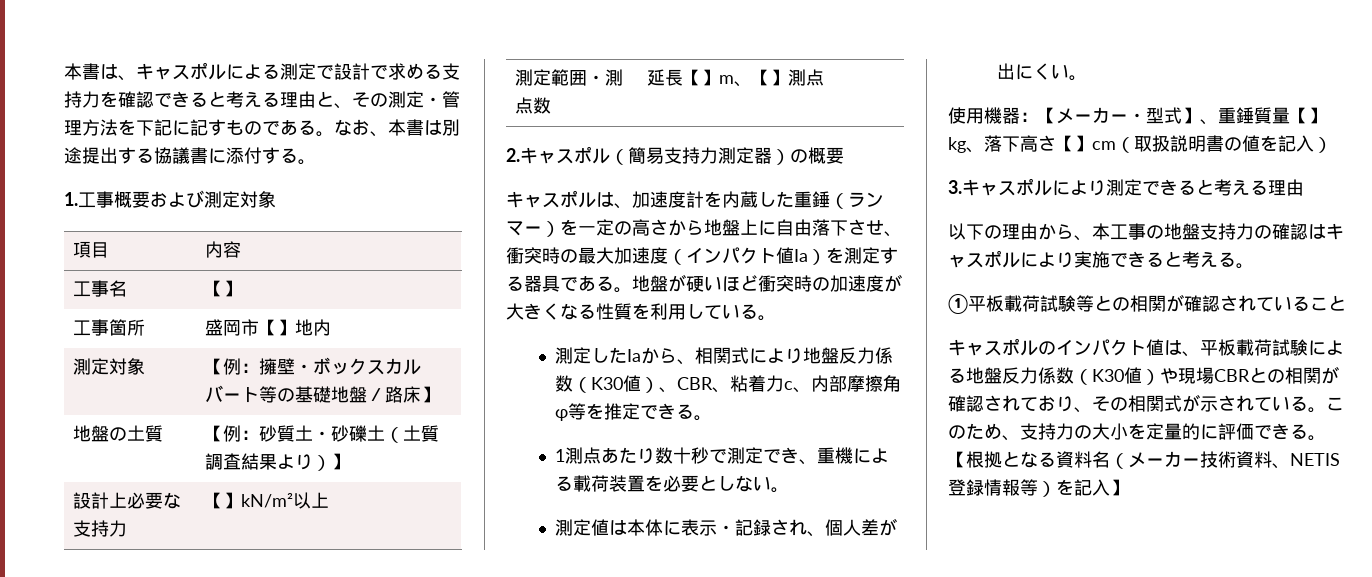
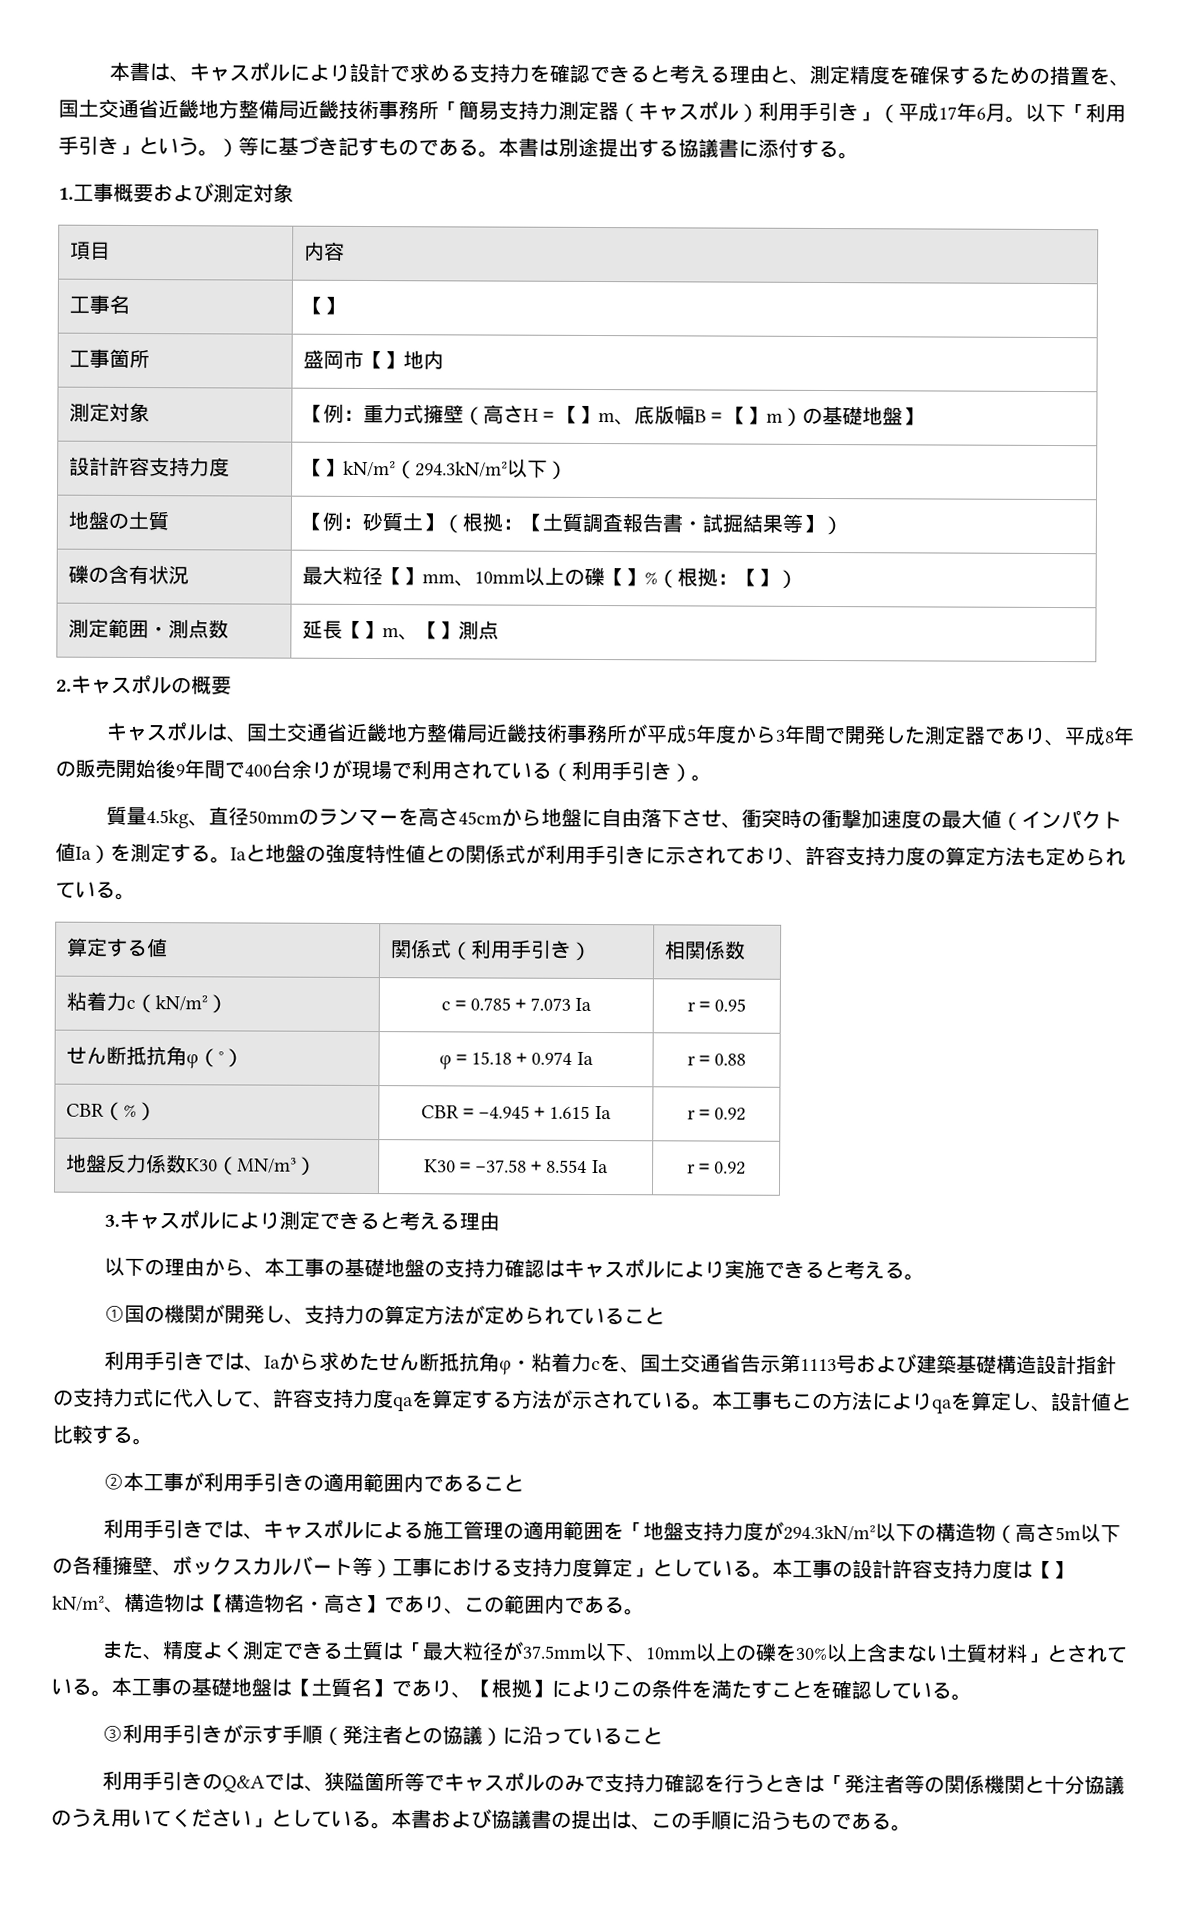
- 本書は、キャスポルによる測定で設計で求める支持力を確認できると考える理由と、その測定・管理方法を下記に記すものである。
+ 本書は、キャスポルにより設計で求める支持力を確認できると考える理由と、測定精度を確保するための措置を、国土交通省近畿地方整備局近畿技術事務所「簡易支持力測定器（キャスポル）利用手引き」（平成17年6月。以下「利用手引き」という。）等に基づき記すものである。
- なお、本書は別途提出する協議書に添付する。
+ 本書は別途提出する協議書に添付する。
- 測定対象 | 【例：擁壁・ボックスカルバート等の基礎地盤／路床】
+ 測定対象 | 【例：重力式擁壁（高さH＝【】m、底版幅B＝【】m）の基礎地盤】
+ 設計許容支持力度 | 【】kN/m²（294.3kN/m²以下）
- 地盤の土質 | 【例：砂質土・砂礫土（土質調査結果より）】
- 設計上必要な支持力 | 【】kN/m²以上
+ 地盤の土質 | 【例：砂質土】（根拠：【土質調査報告書・試掘結果等】）
+ 礫の含有状況 | 最大粒径【】mm、10mm以上の礫【】%（根拠：【】）
- 2.キャスポル（簡易支持力測定器）の概要
+ 2.キャスポルの概要
- キャスポルは、加速度計を内蔵した重錘（ランマー）を一定の高さから地盤上に自由落下させ、衝突時の最大加速度（インパクト値Ia）を測定する器具である。地盤が硬いほど衝突時の加速度が大きくなる性質を利用している。
- 測定したIaから、相関式により地盤反力係数（K30値）、CBR、粘着力c、内部摩擦角φ等を推定できる。
- 1測点あたり数十秒で測定でき、重機による載荷装置を必要としない。
- 測定値は本体に表示・記録され、個人差が出にくい。
- 使用機器：【メーカー・型式】、重錘質量【】kg、落下高さ【】cm（取扱説明書の値を記入）
+ キャスポルは、国土交通省近畿地方整備局近畿技術事務所が平成5年度から3年間で開発した測定器であり、平成8年の販売開始後9年間で400台余りが現場で利用されている（利用手引き）。
+ 質量4.5kg、直径50mmのランマーを高さ45cmから地盤に自由落下させ、衝突時の衝撃加速度の最大値（インパクト値Ia）を測定する。Iaと地盤の強度特性値との関係式が利用手引きに示されており、許容支持力度の算定方法も定められている。
+ 算定する値 | 関係式（利用手引き） | 相関係数
+ 粘着力c（kN/m²） | c＝0.785＋7.073 Ia | r＝0.95
+ せん断抵抗角φ（°） | φ＝15.18＋0.974 Ia | r＝0.88
+ CBR（%） | CBR＝−4.945＋1.615 Ia | r＝0.92
+ 地盤反力係数K30（MN/m³） | K30＝−37.58＋8.554 Ia | r＝0.92
- 以下の理由から、本工事の地盤支持力の確認はキャスポルにより実施できると考える。
+ 以下の理由から、本工事の基礎地盤の支持力確認はキャスポルにより実施できると考える。
- ①平板載荷試験等との相関が確認されていること
- キャスポルのインパクト値は、平板載荷試験による地盤反力係数（K30値）や現場CBRとの相関が確認されており、その相関式が示されている。このため、支持力の大小を定量的に評価できる。【根拠となる資料名（メーカー技術資料、NETIS登録情報等）を記入】
+ ①国の機関が開発し、支持力の算定方法が定められていること
+ 利用手引きでは、Iaから求めたせん断抵抗角φ・粘着力cを、国土交通省告示第1113号および建築基礎構造設計指針の支持力式に代入して、許容支持力度qaを算定する方法が示されている。本工事もこの方法によりqaを算定し、設計値と比較する。
+ ②本工事が利用手引きの適用範囲内であること
+ 利用手引きでは、キャスポルによる施工管理の適用範囲を「地盤支持力度が294.3kN/m²以下の構造物（高さ5m以下の各種擁壁、ボックスカルバート等）工事における支持力度算定」としている。本工事の設計許容支持力度は【】kN/m²、構造物は【構造物名・高さ】であり、この範囲内である。
+ また、精度よく測定できる土質は「最大粒径が37.5mm以下、10mm以上の礫を30%以上含まない土質材料」とされている。本工事の基礎地盤は【土質名】であり、【根拠】によりこの条件を満たすことを確認している。
+ ③利用手引きが示す手順（発注者との協議）に沿っていること
+ 利用手引きのQ&Aでは、狭隘箇所等でキャスポルのみで支持力確認を行うときは「発注者等の関係機関と十分協議のうえ用いてください」としている。本書および協議書の提出は、この手順に沿うものである。

